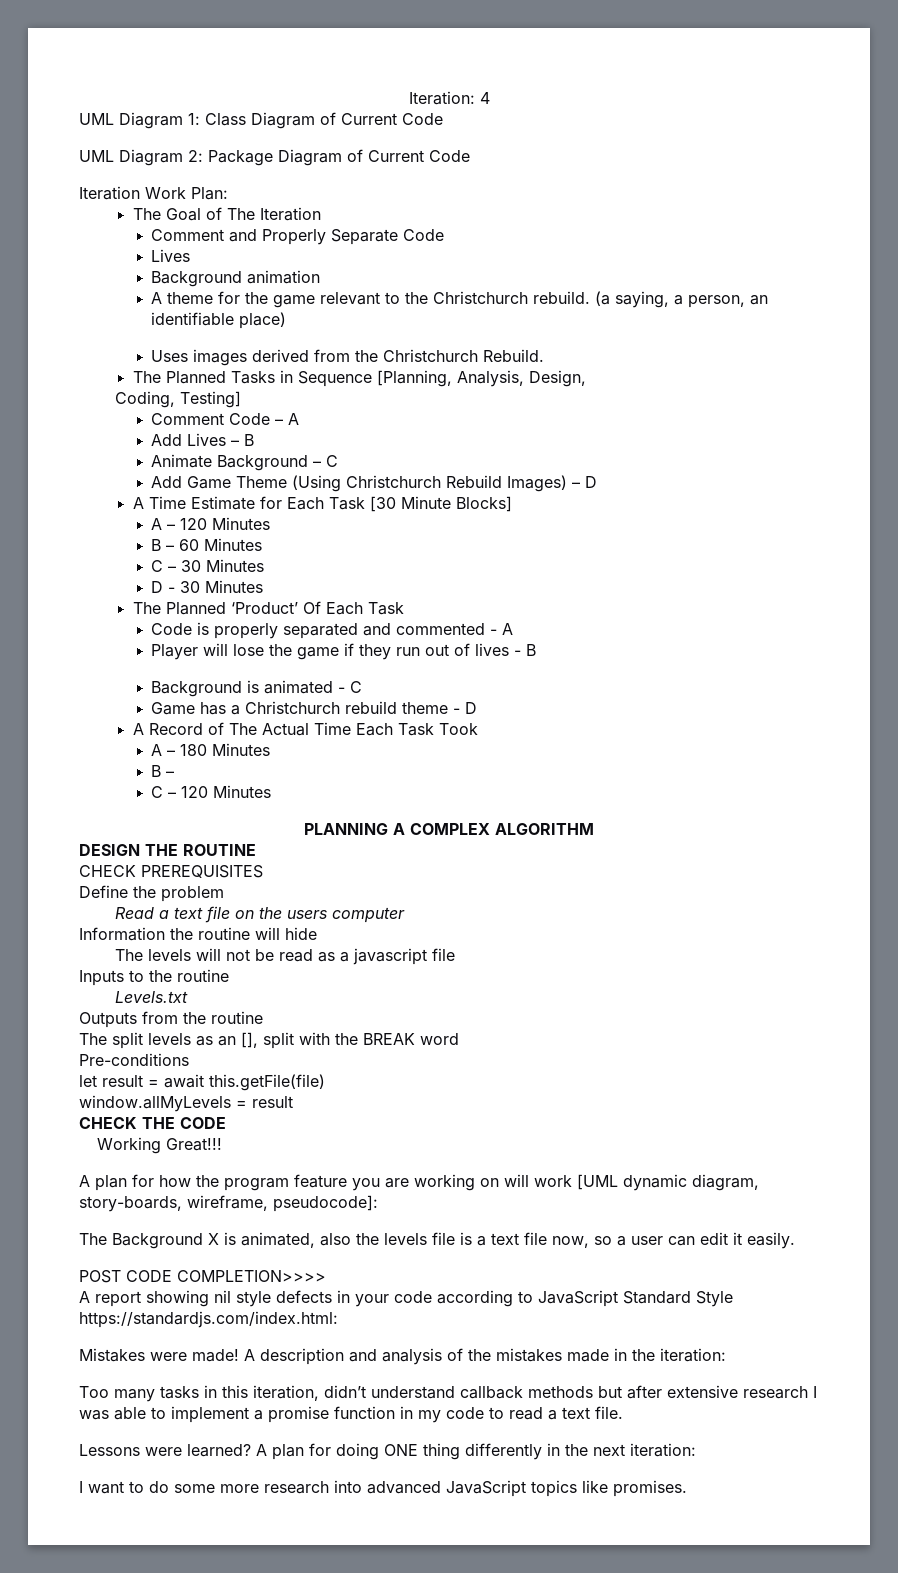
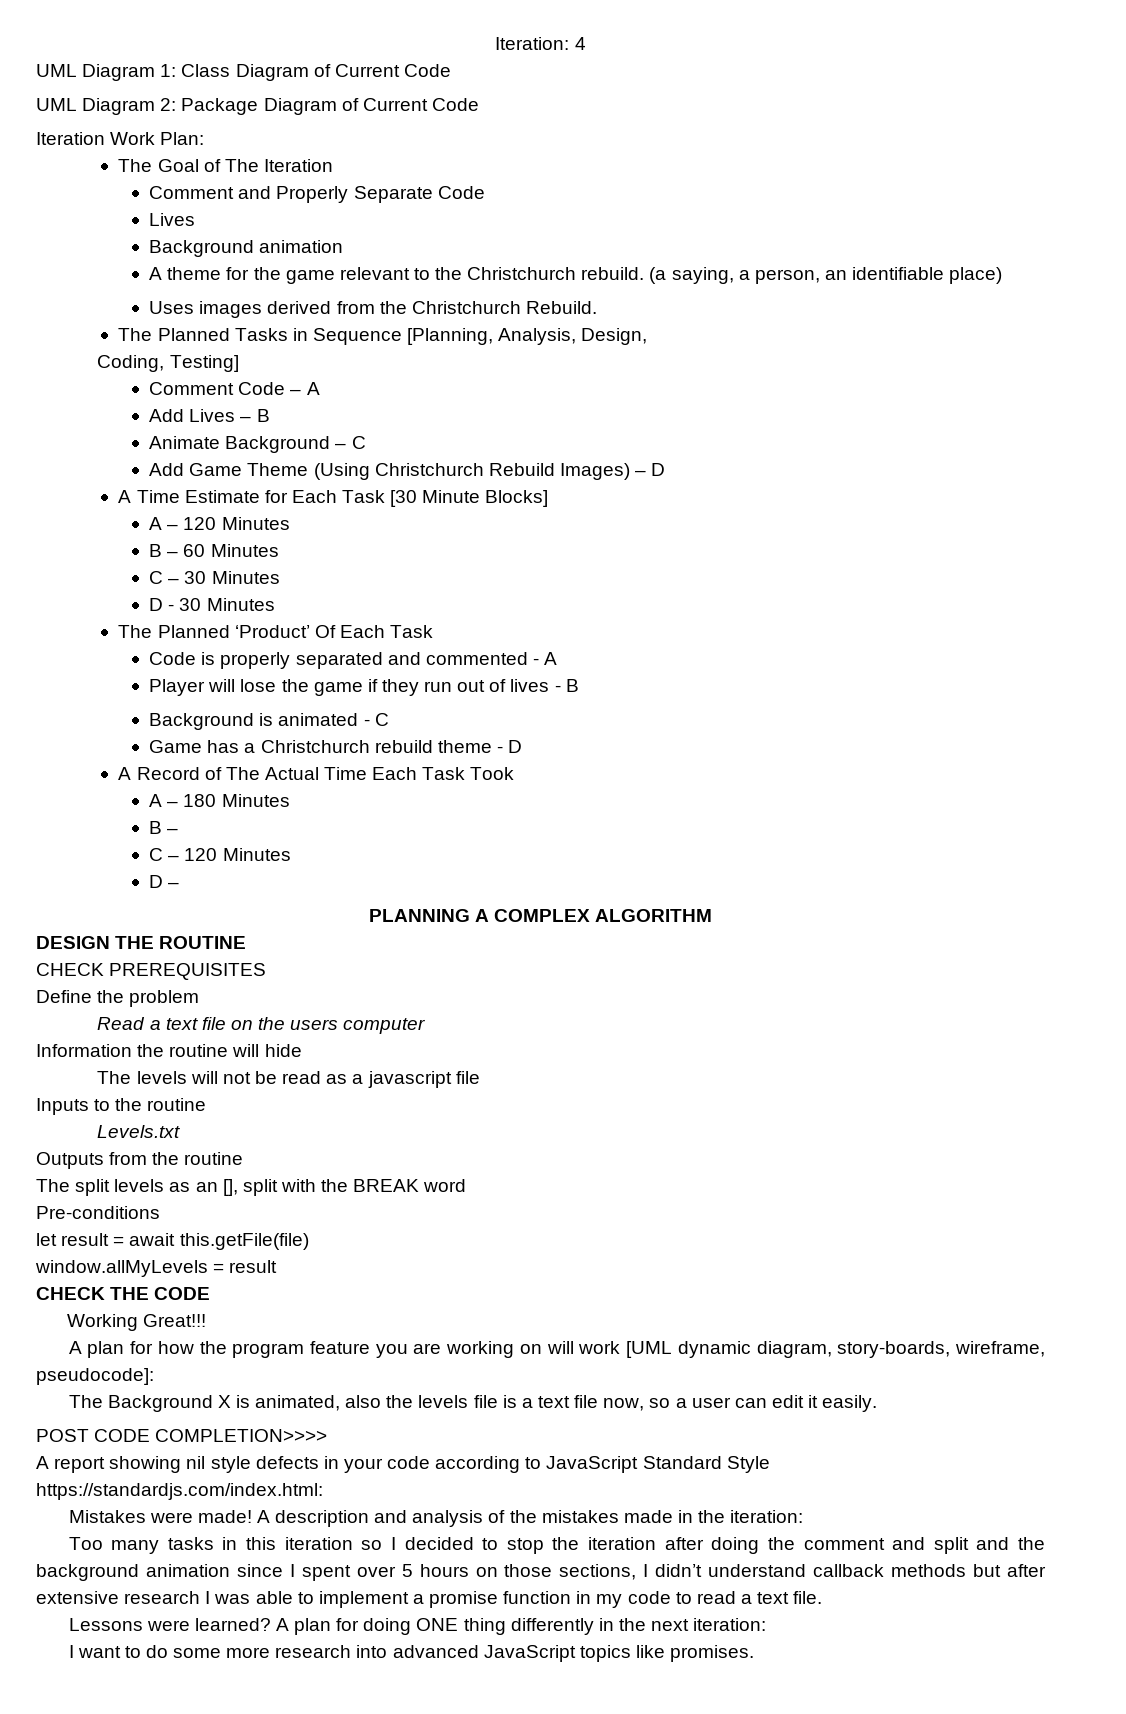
  C – 120 Minutes
+ D –
- Too many tasks in this iteration, didn’t understand callback methods but after extensive research I was able to implement a promise function in my code to read a text file.
+ Too many tasks in this iteration so I decided to stop the iteration after doing the comment and split and the background animation since I spent over 5 hours on those sections, I didn’t understand callback methods but after extensive research I was able to implement a promise function in my code to read a text file.

